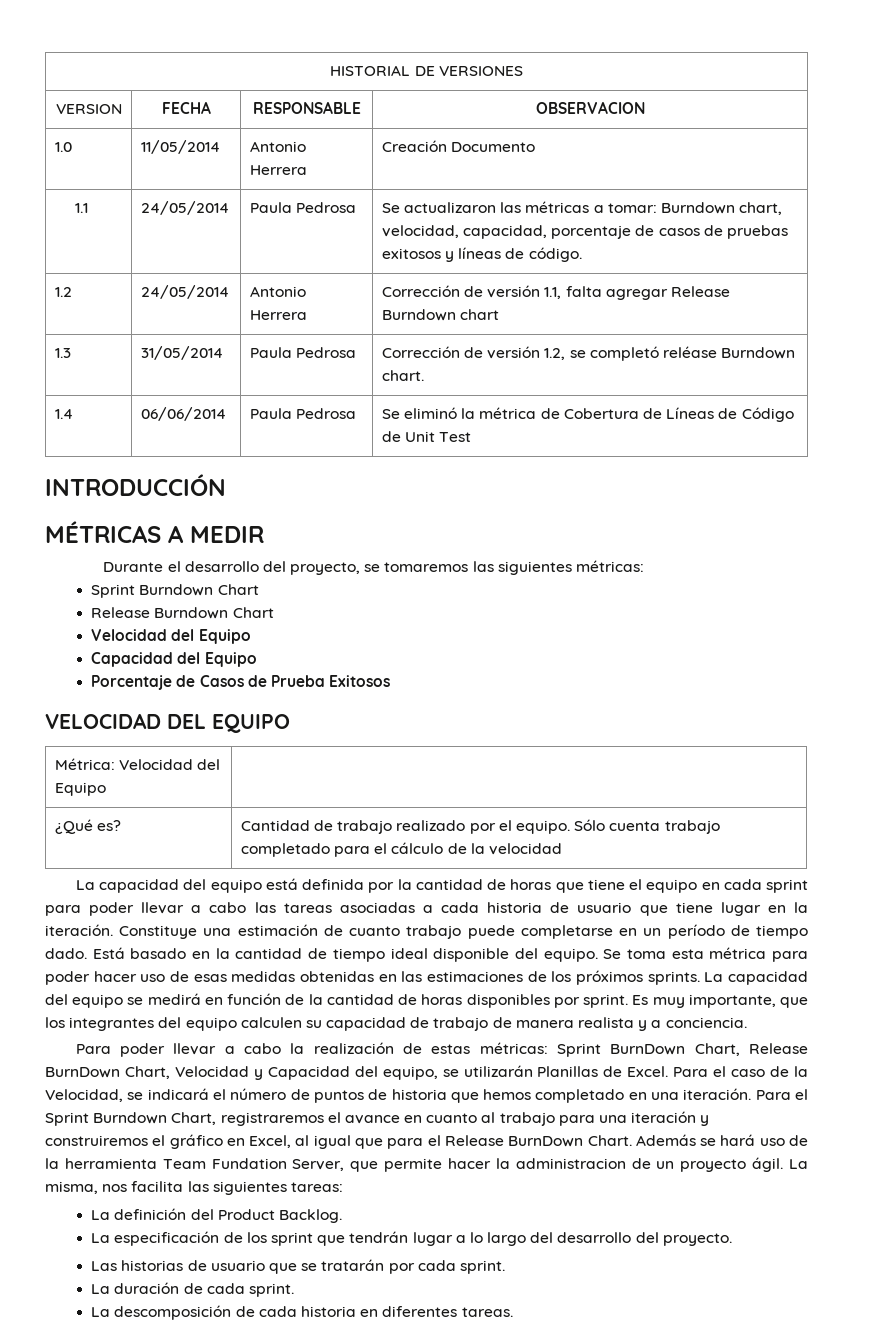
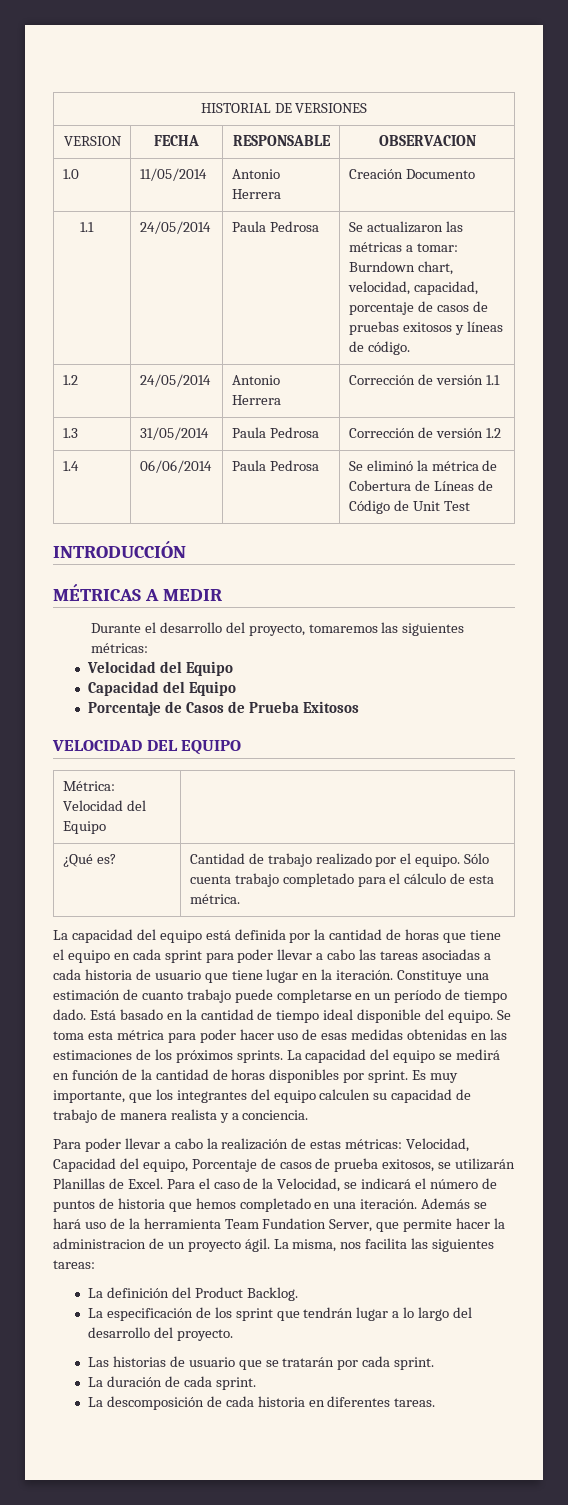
- 1.2 | 24/05/2014 | Antonio Herrera | Corrección de versión 1.1, falta agregar Release Burndown chart
+ 1.2 | 24/05/2014 | Antonio Herrera | Corrección de versión 1.1
- 1.3 | 31/05/2014 | Paula Pedrosa | Corrección de versión 1.2, se completó reléase Burndown chart.
+ 1.3 | 31/05/2014 | Paula Pedrosa | Corrección de versión 1.2
- Durante el desarrollo del proyecto, se tomaremos las siguientes métricas:
+ Durante el desarrollo del proyecto, tomaremos las siguientes métricas:
- Sprint Burndown Chart
- Release Burndown Chart
- ¿Qué es? | Cantidad de trabajo realizado por el equipo. Sólo cuenta trabajo completado para el cálculo de la velocidad
+ ¿Qué es? | Cantidad de trabajo realizado por el equipo. Sólo cuenta trabajo completado para el cálculo de esta métrica.
- Para poder llevar a cabo la realización de estas métricas: Sprint BurnDown Chart, Release BurnDown Chart, Velocidad y Capacidad del equipo, se utilizarán Planillas de Excel.
+ Para poder llevar a cabo la realización de estas métricas: Velocidad, Capacidad del equipo, Porcentaje de casos de prueba exitosos, se utilizarán Planillas de Excel.
- Para el Sprint Burndown Chart, registraremos el avance en cuanto al trabajo para una iteración y construiremos el gráfico en Excel, al igual que para el Release BurnDown Chart.

